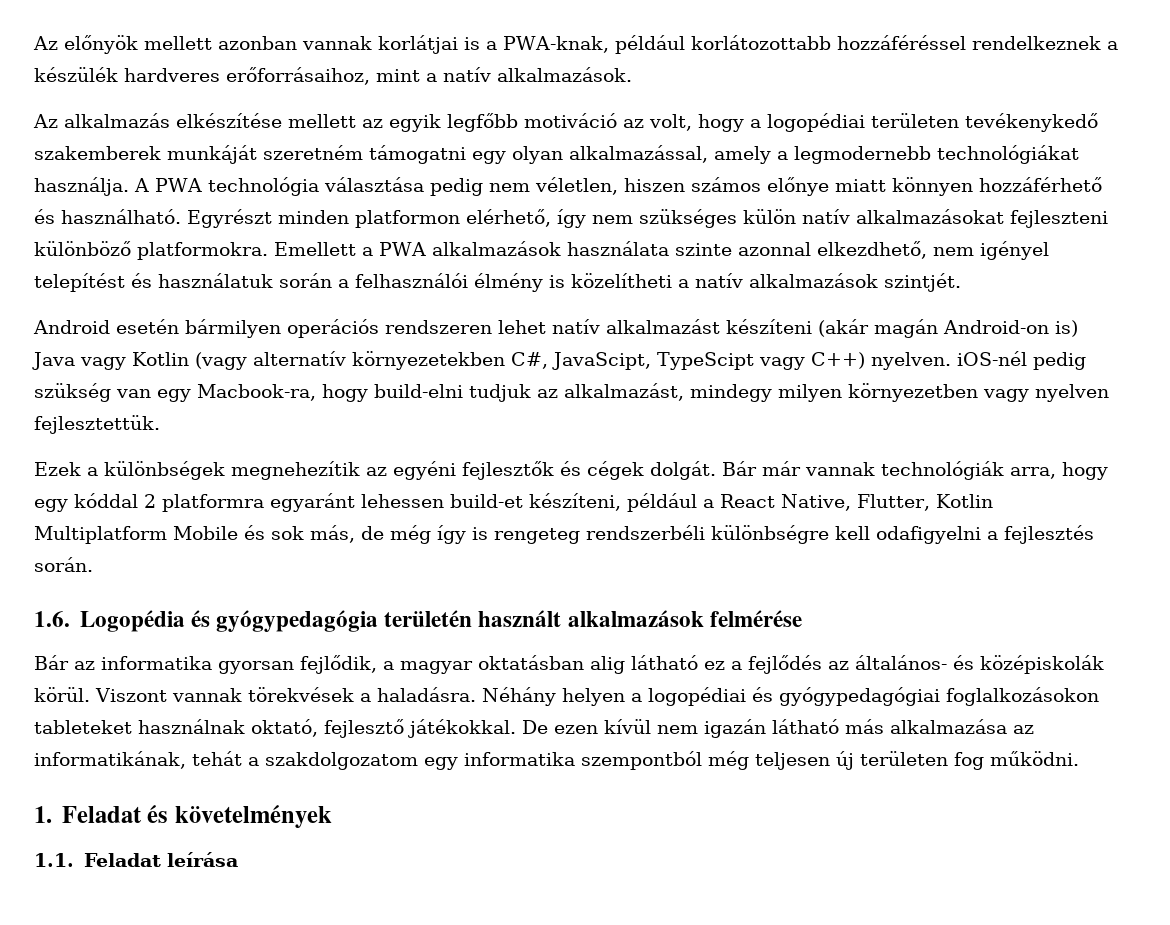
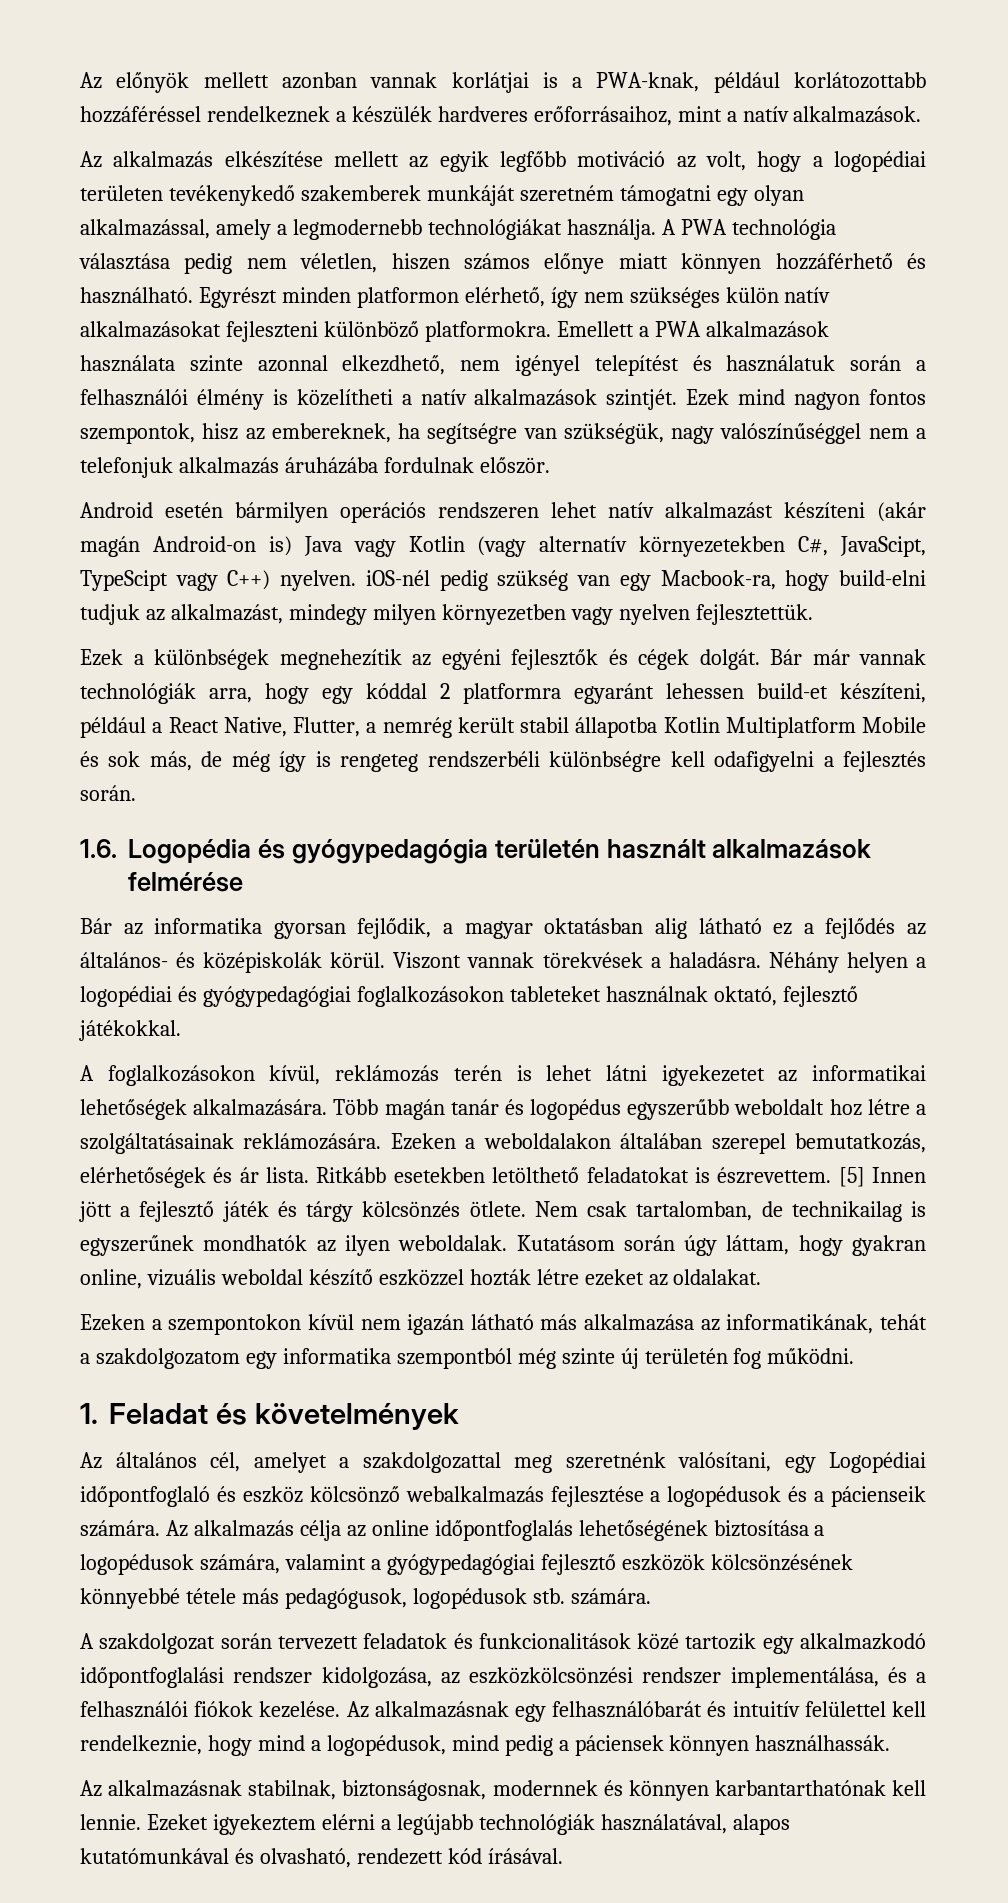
+ Ezek mind nagyon fontos szempontok, hisz az embereknek, ha segítségre van szükségük, nagy valószínűséggel nem a telefonjuk alkalmazás áruházába fordulnak először.
- Bár már vannak technológiák arra, hogy egy kóddal 2 platformra egyaránt lehessen build-et készíteni, például a React Native, Flutter, Kotlin Multiplatform Mobile és sok más, de még így is rengeteg rendszerbéli különbségre kell odafigyelni a fejlesztés során.
+ Bár már vannak technológiák arra, hogy egy kóddal 2 platformra egyaránt lehessen build-et készíteni, például a React Native, Flutter, a nemrég került stabil állapotba Kotlin Multiplatform Mobile és sok más, de még így is rengeteg rendszerbéli különbségre kell odafigyelni a fejlesztés során.
- Néhány helyen a logopédiai és gyógypedagógiai foglalkozásokon tableteket használnak oktató, fejlesztő játékokkal. De ezen kívül nem igazán látható más alkalmazása az informatikának, tehát a szakdolgozatom egy informatika szempontból még teljesen új területen fog működni.
+ Néhány helyen a logopédiai és gyógypedagógiai foglalkozásokon tableteket használnak oktató, fejlesztő játékokkal.
+ A foglalkozásokon kívül, reklámozás terén is lehet látni igyekezetet az informatikai lehetőségek alkalmazására. Több magán tanár és logopédus egyszerűbb weboldalt hoz létre a szolgáltatásainak reklámozására. Ezeken a weboldalakon általában szerepel bemutatkozás, elérhetőségek és ár lista. Ritkább esetekben letölthető feladatokat is észrevettem. [5] Innen jött a fejlesztő játék és tárgy kölcsönzés ötlete. Nem csak tartalomban, de technikailag is egyszerűnek mondhatók az ilyen weboldalak. Kutatásom során úgy láttam, hogy gyakran online, vizuális weboldal készítő eszközzel hozták létre ezeket az oldalakat.
+ Ezeken a szempontokon kívül nem igazán látható más alkalmazása az informatikának, tehát a szakdolgozatom egy informatika szempontból még szinte új területén fog működni.
- 1.1. Feladat leírása
+ Az általános cél, amelyet a szakdolgozattal meg szeretnénk valósítani, egy Logopédiai időpontfoglaló és eszköz kölcsönző webalkalmazás fejlesztése a logopédusok és a pácienseik számára. Az alkalmazás célja az online időpontfoglalás lehetőségének biztosítása a logopédusok számára, valamint a gyógypedagógiai fejlesztő eszközök kölcsönzésének könnyebbé tétele más pedagógusok, logopédusok stb. számára.
+ A szakdolgozat során tervezett feladatok és funkcionalitások közé tartozik egy alkalmazkodó időpontfoglalási rendszer kidolgozása, az eszközkölcsönzési rendszer implementálása, és a felhasználói fiókok kezelése. Az alkalmazásnak egy felhasználóbarát és intuitív felülettel kell rendelkeznie, hogy mind a logopédusok, mind pedig a páciensek könnyen használhassák.
+ Az alkalmazásnak stabilnak, biztonságosnak, modernnek és könnyen karbantarthatónak kell lennie. Ezeket igyekeztem elérni a legújabb technológiák használatával, alapos kutatómunkával és olvasható, rendezett kód írásával.

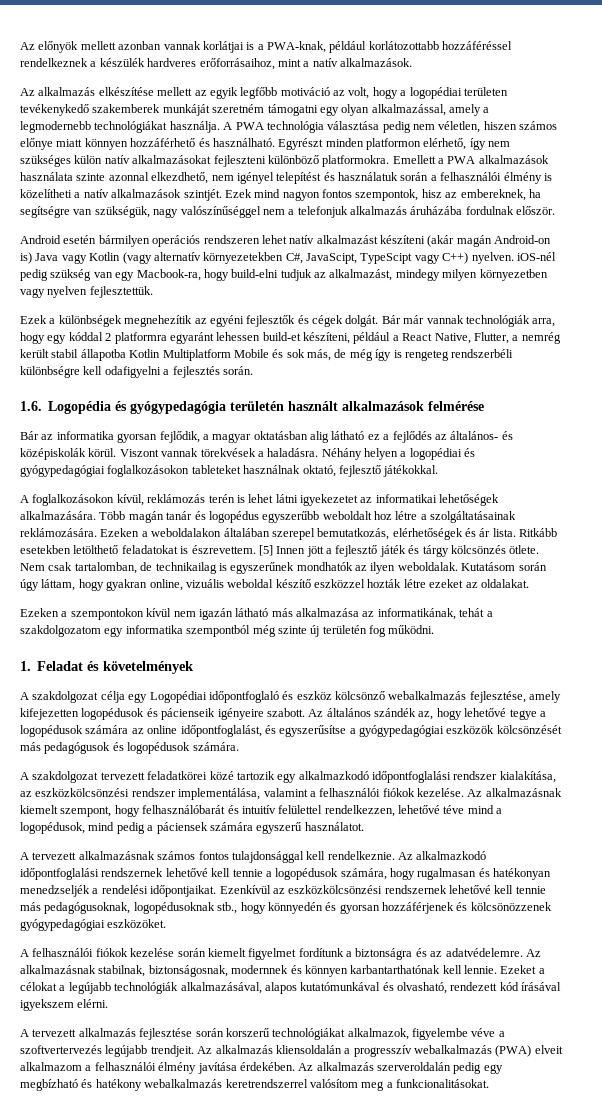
- Az általános cél, amelyet a szakdolgozattal meg szeretnénk valósítani, egy Logopédiai időpontfoglaló és eszköz kölcsönző webalkalmazás fejlesztése a logopédusok és a pácienseik számára. Az alkalmazás célja az online időpontfoglalás lehetőségének biztosítása a logopédusok számára, valamint a gyógypedagógiai fejlesztő eszközök kölcsönzésének könnyebbé tétele más pedagógusok, logopédusok stb. számára.
- A szakdolgozat során tervezett feladatok és funkcionalitások közé tartozik egy alkalmazkodó időpontfoglalási rendszer kidolgozása, az eszközkölcsönzési rendszer implementálása, és a felhasználói fiókok kezelése.
+ A szakdolgozat célja egy Logopédiai időpontfoglaló és eszköz kölcsönző webalkalmazás fejlesztése, amely kifejezetten logopédusok és pácienseik igényeire szabott. Az általános szándék az, hogy lehetővé tegye a logopédusok számára az online időpontfoglalást, és egyszerűsítse a gyógypedagógiai eszközök kölcsönzését más pedagógusok és logopédusok számára.
+ A szakdolgozat tervezett feladatkörei közé tartozik egy alkalmazkodó időpontfoglalási rendszer kialakítása, az eszközkölcsönzési rendszer implementálása, valamint a felhasználói fiókok kezelése.
- Az alkalmazásnak egy felhasználóbarát és intuitív felülettel kell rendelkeznie, hogy mind a logopédusok, mind pedig a páciensek könnyen használhassák.
- Az alkalmazásnak stabilnak, biztonságosnak, modernnek és könnyen karbantarthatónak kell lennie.
+ Az alkalmazásnak kiemelt szempont, hogy felhasználóbarát és intuitív felülettel rendelkezzen, lehetővé téve mind a logopédusok, mind pedig a páciensek számára egyszerű használatot.
+ A tervezett alkalmazásnak számos fontos tulajdonsággal kell rendelkeznie. Az alkalmazkodó időpontfoglalási rendszernek lehetővé kell tennie a logopédusok számára, hogy rugalmasan és hatékonyan menedzseljék a rendelési időpontjaikat. Ezenkívül az eszközkölcsönzési rendszernek lehetővé kell tennie más pedagógusoknak, logopédusoknak stb., hogy könnyedén és gyorsan hozzáférjenek és kölcsönözzenek gyógypedagógiai eszközöket.
+ A felhasználói fiókok kezelése során kiemelt figyelmet fordítunk a biztonságra és az adatvédelemre. Az alkalmazásnak stabilnak, biztonságosnak, modernnek és könnyen karbantarthatónak kell lennie.
- Ezeket igyekeztem elérni a legújabb technológiák használatával, alapos kutatómunkával és olvasható, rendezett kód írásával.
+ Ezeket a célokat a legújabb technológiák alkalmazásával, alapos kutatómunkával és olvasható, rendezett kód írásával igyekszem elérni.
+ A tervezett alkalmazás fejlesztése során korszerű technológiákat alkalmazok, figyelembe véve a szoftvertervezés legújabb trendjeit. Az alkalmazás kliensoldalán a progresszív webalkalmazás (PWA) elveit alkalmazom a felhasználói élmény javítása érdekében. Az alkalmazás szerveroldalán pedig egy megbízható és hatékony webalkalmazás keretrendszerrel valósítom meg a funkcionalitásokat.

